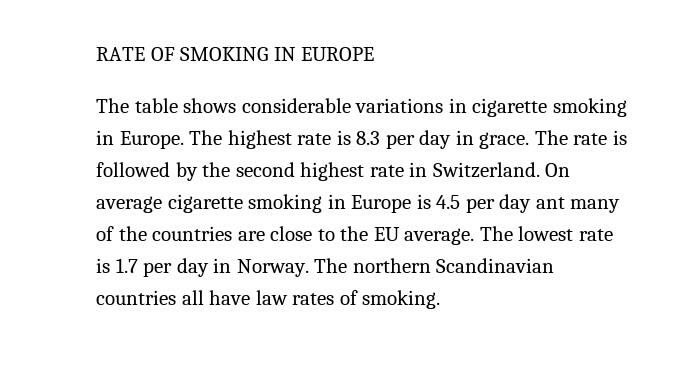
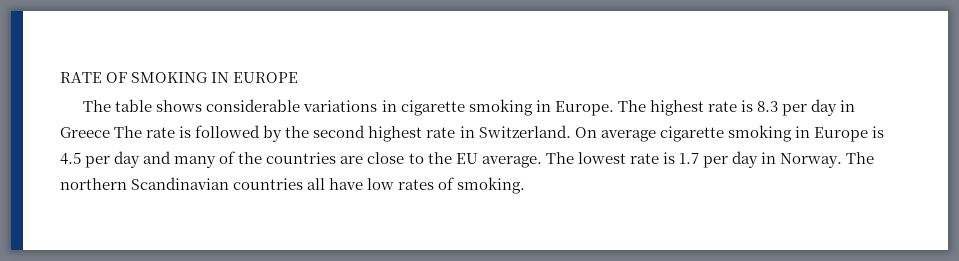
- The highest rate is 8.3 per day in grace. The rate is followed by the second highest rate in Switzerland.
+ The highest rate is 8.3 per day in Greece The rate is followed by the second highest rate in Switzerland.
- On average cigarette smoking in Europe is 4.5 per day ant many of the countries are close to the EU average.
+ On average cigarette smoking in Europe is 4.5 per day and many of the countries are close to the EU average.
- The northern Scandinavian countries all have law rates of smoking.
+ The northern Scandinavian countries all have low rates of smoking.

